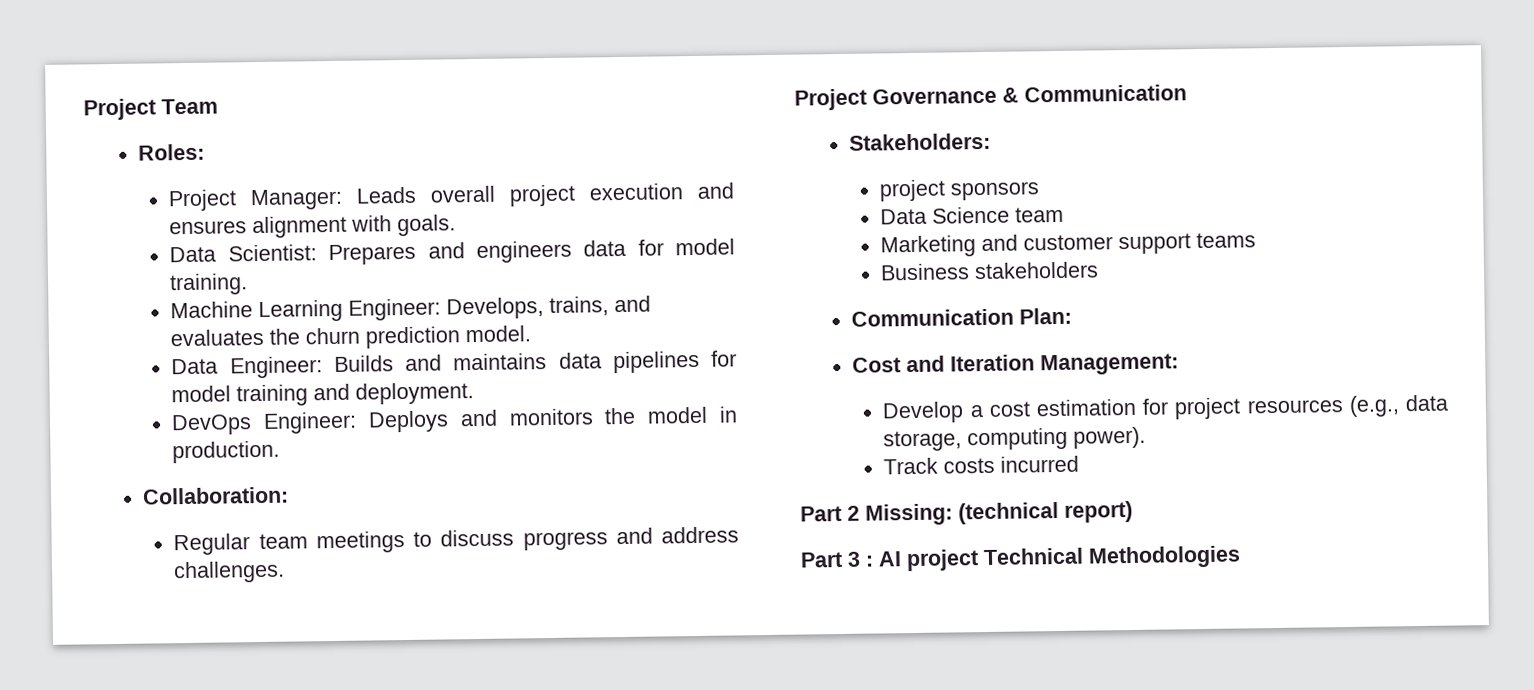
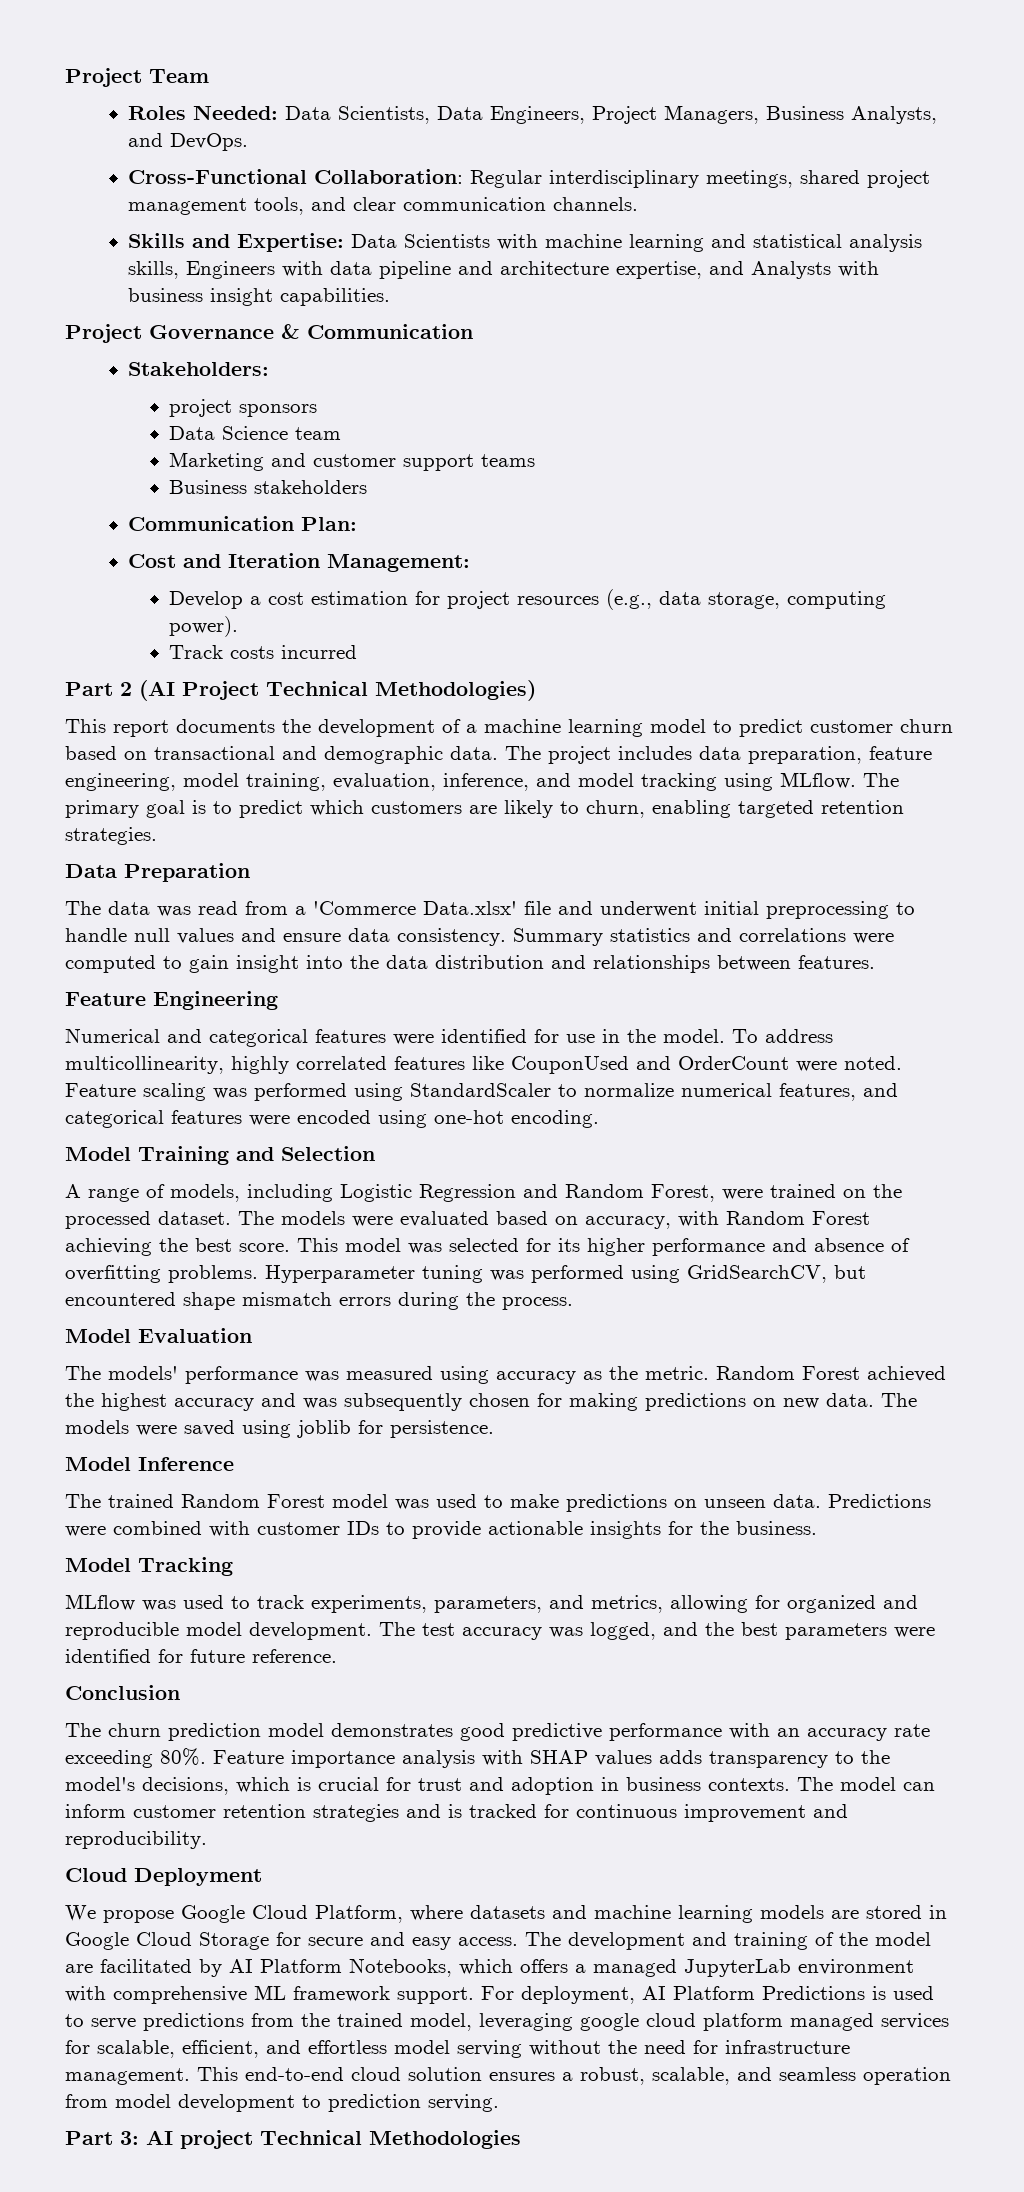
- Roles:
- Project Manager: Leads overall project execution and ensures alignment with goals.
- Data Scientist: Prepares and engineers data for model training.
- Machine Learning Engineer: Develops, trains, and evaluates the churn prediction model.
- Data Engineer: Builds and maintains data pipelines for model training and deployment.
- DevOps Engineer: Deploys and monitors the model in production.
- Collaboration:
- Regular team meetings to discuss progress and address challenges.
+ Roles Needed: Data Scientists, Data Engineers, Project Managers, Business Analysts, and DevOps.
+ Cross-Functional Collaboration: Regular interdisciplinary meetings, shared project management tools, and clear communication channels.
+ Skills and Expertise: Data Scientists with machine learning and statistical analysis skills, Engineers with data pipeline and architecture expertise, and Analysts with business insight capabilities.
- Part 2 Missing: (technical report)
- Part 3 : AI project Technical Methodologies
+ Part 2 (AI Project Technical Methodologies)
+ This report documents the development of a machine learning model to predict customer churn based on transactional and demographic data. The project includes data preparation, feature engineering, model training, evaluation, inference, and model tracking using MLflow. The primary goal is to predict which customers are likely to churn, enabling targeted retention strategies.
+ Data Preparation
+ The data was read from a 'Commerce Data.xlsx' file and underwent initial preprocessing to handle null values and ensure data consistency. Summary statistics and correlations were computed to gain insight into the data distribution and relationships between features.
+ Feature Engineering
+ Numerical and categorical features were identified for use in the model. To address multicollinearity, highly correlated features like CouponUsed and OrderCount were noted. Feature scaling was performed using StandardScaler to normalize numerical features, and categorical features were encoded using one-hot encoding.
+ Model Training and Selection
+ A range of models, including Logistic Regression and Random Forest, were trained on the processed dataset. The models were evaluated based on accuracy, with Random Forest achieving the best score. This model was selected for its higher performance and absence of overfitting problems. Hyperparameter tuning was performed using GridSearchCV, but encountered shape mismatch errors during the process.
+ Model Evaluation
+ The models' performance was measured using accuracy as the metric. Random Forest achieved the highest accuracy and was subsequently chosen for making predictions on new data. The models were saved using joblib for persistence.
+ Model Inference
+ The trained Random Forest model was used to make predictions on unseen data. Predictions were combined with customer IDs to provide actionable insights for the business.
+ Model Tracking
+ MLflow was used to track experiments, parameters, and metrics, allowing for organized and reproducible model development. The test accuracy was logged, and the best parameters were identified for future reference.
+ Conclusion
+ The churn prediction model demonstrates good predictive performance with an accuracy rate exceeding 80%. Feature importance analysis with SHAP values adds transparency to the model's decisions, which is crucial for trust and adoption in business contexts. The model can inform customer retention strategies and is tracked for continuous improvement and reproducibility.
+ Cloud Deployment
+ We propose Google Cloud Platform, where datasets and machine learning models are stored in Google Cloud Storage for secure and easy access. The development and training of the model are facilitated by AI Platform Notebooks, which offers a managed JupyterLab environment with comprehensive ML framework support. For deployment, AI Platform Predictions is used to serve predictions from the trained model, leveraging google cloud platform managed services for scalable, efficient, and effortless model serving without the need for infrastructure management. This end-to-end cloud solution ensures a robust, scalable, and seamless operation from model development to prediction serving.
+ Part 3: AI project Technical Methodologies

